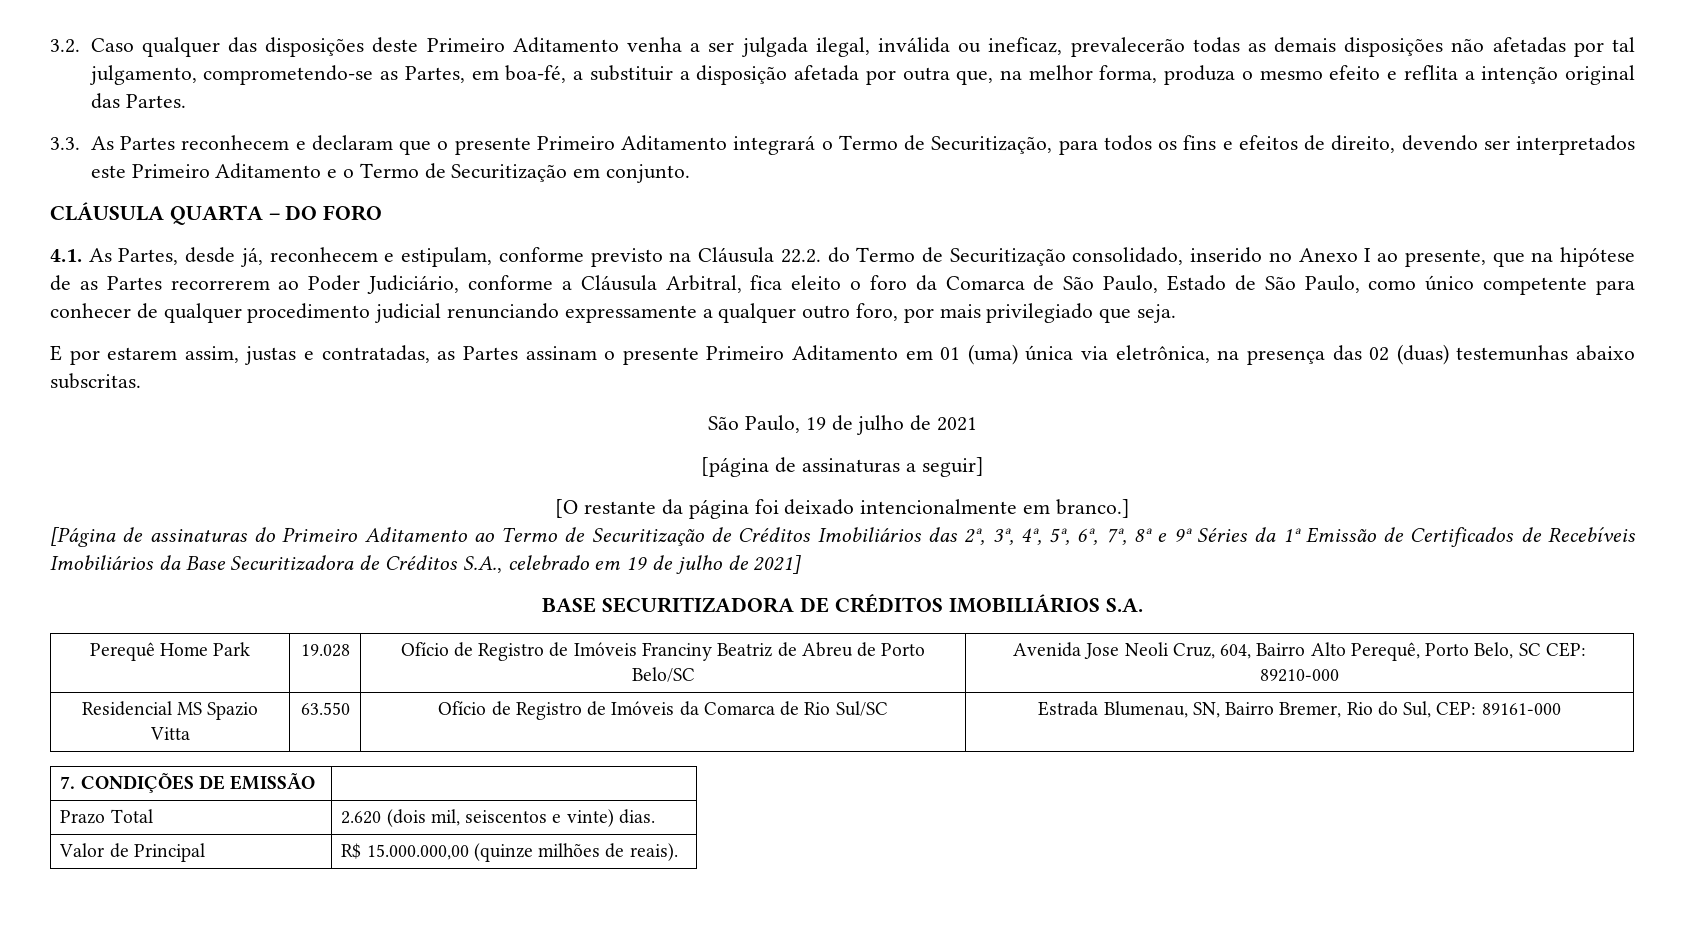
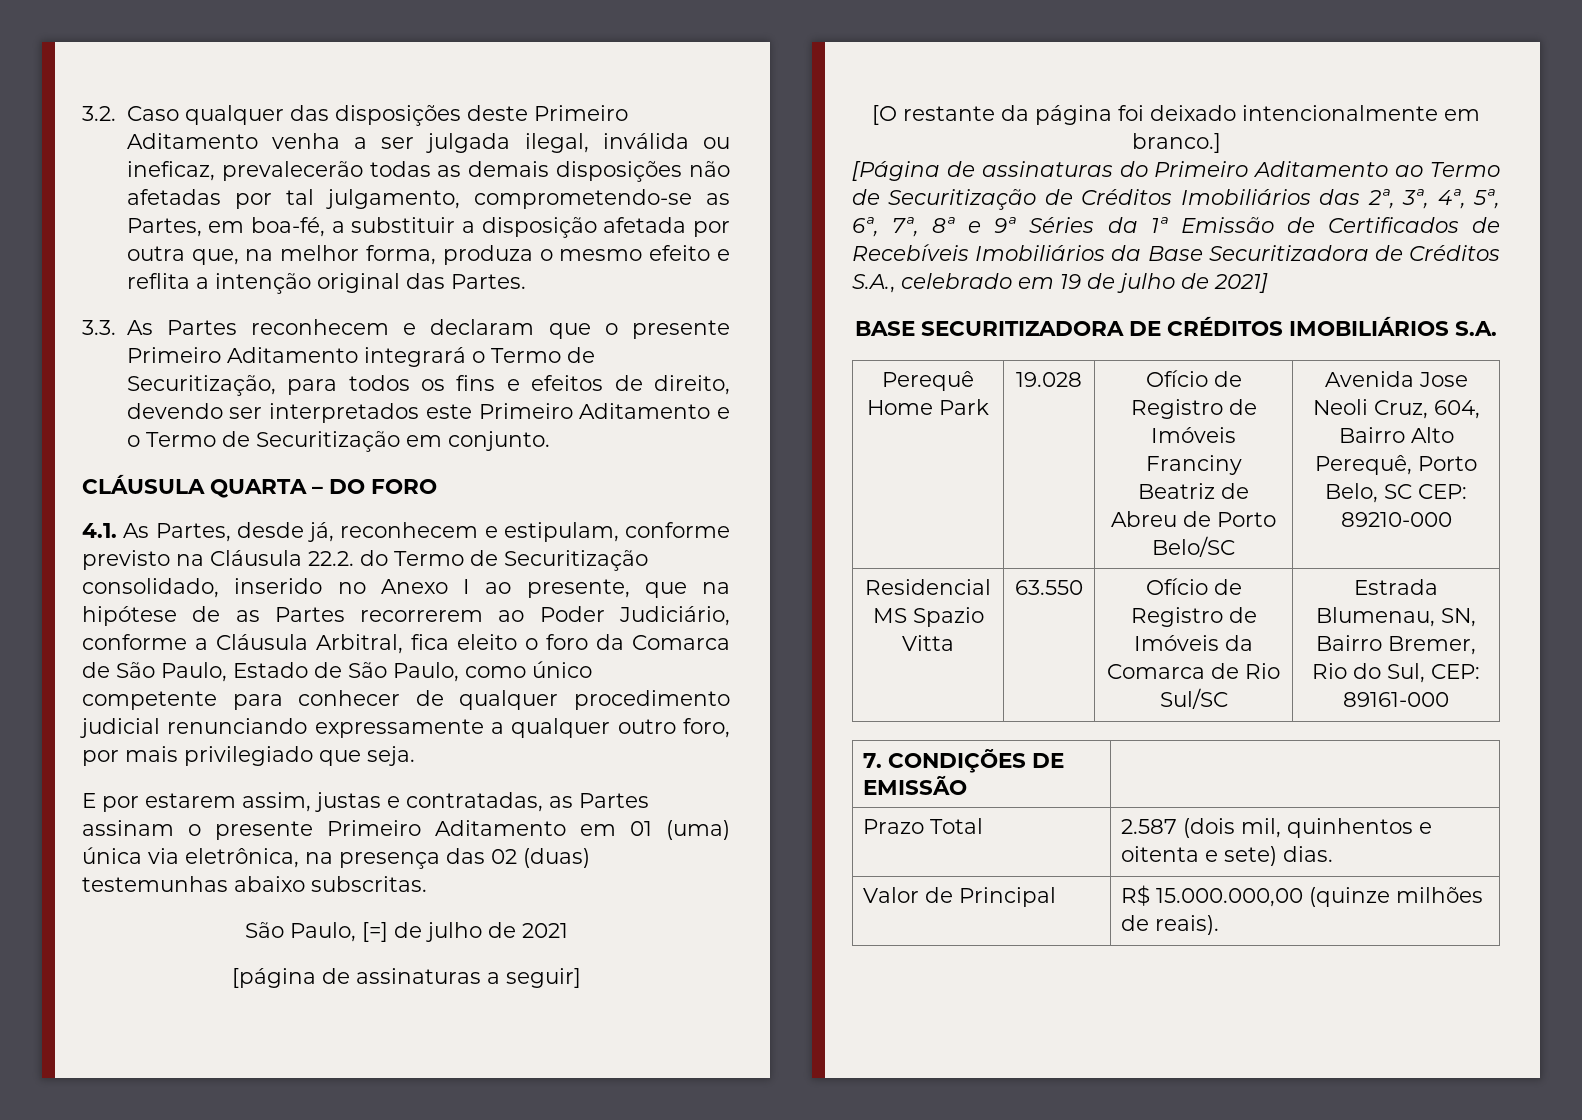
- São Paulo, 19 de julho de 2021
+ São Paulo, [=] de julho de 2021
- Prazo Total | 2.620 (dois mil, seiscentos e vinte) dias.
+ Prazo Total | 2.587 (dois mil, quinhentos e oitenta e sete) dias.

